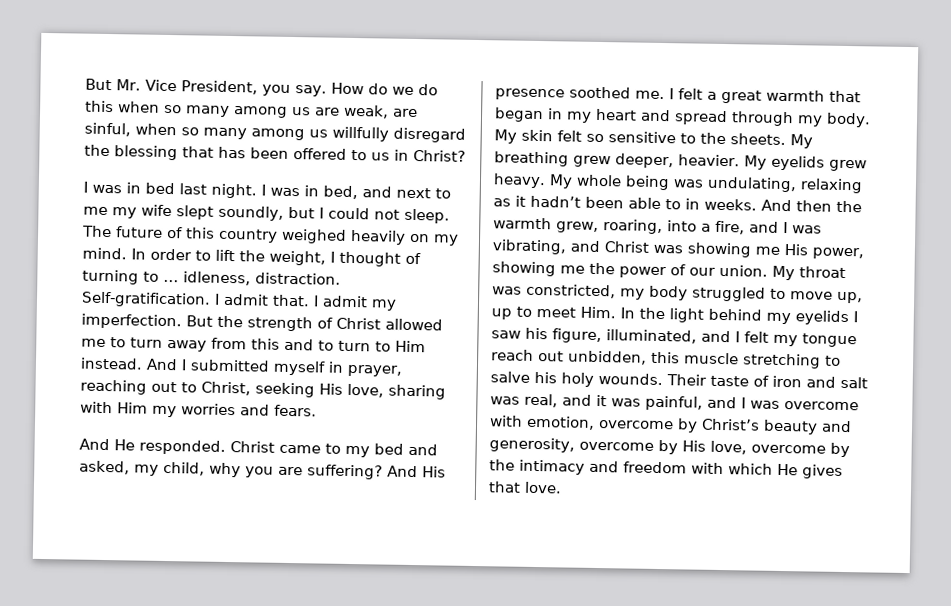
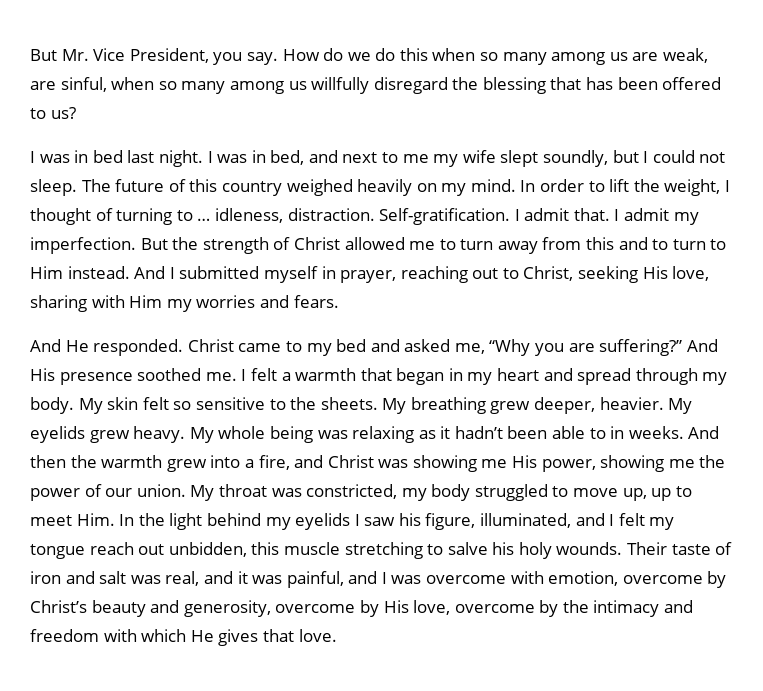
- How do we do this when so many among us are weak, are sinful, when so many among us willfully disregard the blessing that has been offered to us in Christ?
+ How do we do this when so many among us are weak, are sinful, when so many among us willfully disregard the blessing that has been offered to us?
- Christ came to my bed and asked, my child, why you are suffering?
+ Christ came to my bed and asked me, “Why you are suffering?”
- I felt a great warmth that began in my heart and spread through my body.
+ I felt a warmth that began in my heart and spread through my body.
- My whole being was undulating, relaxing as it hadn’t been able to in weeks.
+ My whole being was relaxing as it hadn’t been able to in weeks.
- And then the warmth grew, roaring, into a fire, and I was vibrating, and Christ was showing me His power, showing me the power of our union.
+ And then the warmth grew into a fire, and Christ was showing me His power, showing me the power of our union.

